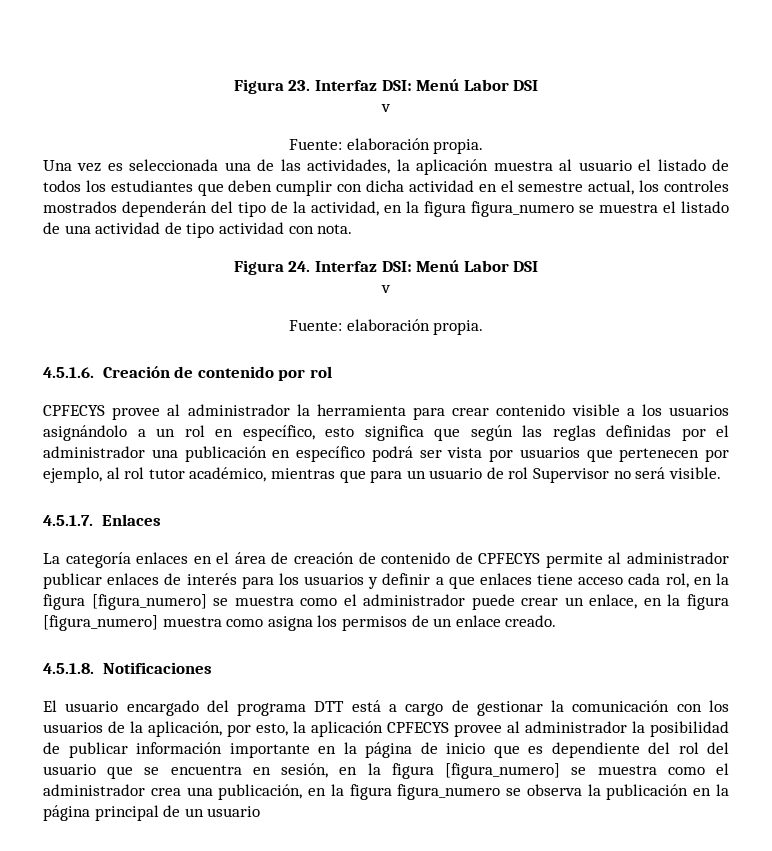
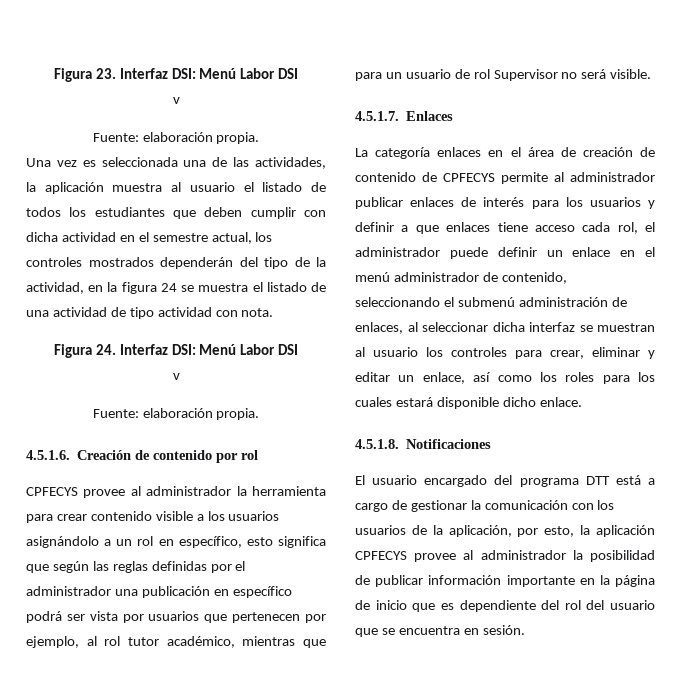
- Una vez es seleccionada una de las actividades, la aplicación muestra al usuario el listado de todos los estudiantes que deben cumplir con dicha actividad en el semestre actual, los controles mostrados dependerán del tipo de la actividad, en la figura figura_numero se muestra el listado de una actividad de tipo actividad con nota.
+ Una vez es seleccionada una de las actividades, la aplicación muestra al usuario el listado de todos los estudiantes que deben cumplir con dicha actividad en el semestre actual, los controles mostrados dependerán del tipo de la actividad, en la figura 24 se muestra el listado de una actividad de tipo actividad con nota.
- La categoría enlaces en el área de creación de contenido de CPFECYS permite al administrador publicar enlaces de interés para los usuarios y definir a que enlaces tiene acceso cada rol, en la figura [figura_numero] se muestra como el administrador puede crear un enlace, en la figura [figura_numero] muestra como asigna los permisos de un enlace creado.
+ La categoría enlaces en el área de creación de contenido de CPFECYS permite al administrador publicar enlaces de interés para los usuarios y definir a que enlaces tiene acceso cada rol, el administrador puede definir un enlace en el menú administrador de contenido, seleccionando el submenú administración de enlaces, al seleccionar dicha interfaz se muestran al usuario los controles para crear, eliminar y editar un enlace, así como los roles para los cuales estará disponible dicho enlace.
- El usuario encargado del programa DTT está a cargo de gestionar la comunicación con los usuarios de la aplicación, por esto, la aplicación CPFECYS provee al administrador la posibilidad de publicar información importante en la página de inicio que es dependiente del rol del usuario que se encuentra en sesión, en la figura [figura_numero] se muestra como el administrador crea una publicación, en la figura figura_numero se observa la publicación en la página principal de un usuario
+ El usuario encargado del programa DTT está a cargo de gestionar la comunicación con los usuarios de la aplicación, por esto, la aplicación CPFECYS provee al administrador la posibilidad de publicar información importante en la página de inicio que es dependiente del rol del usuario que se encuentra en sesión.

